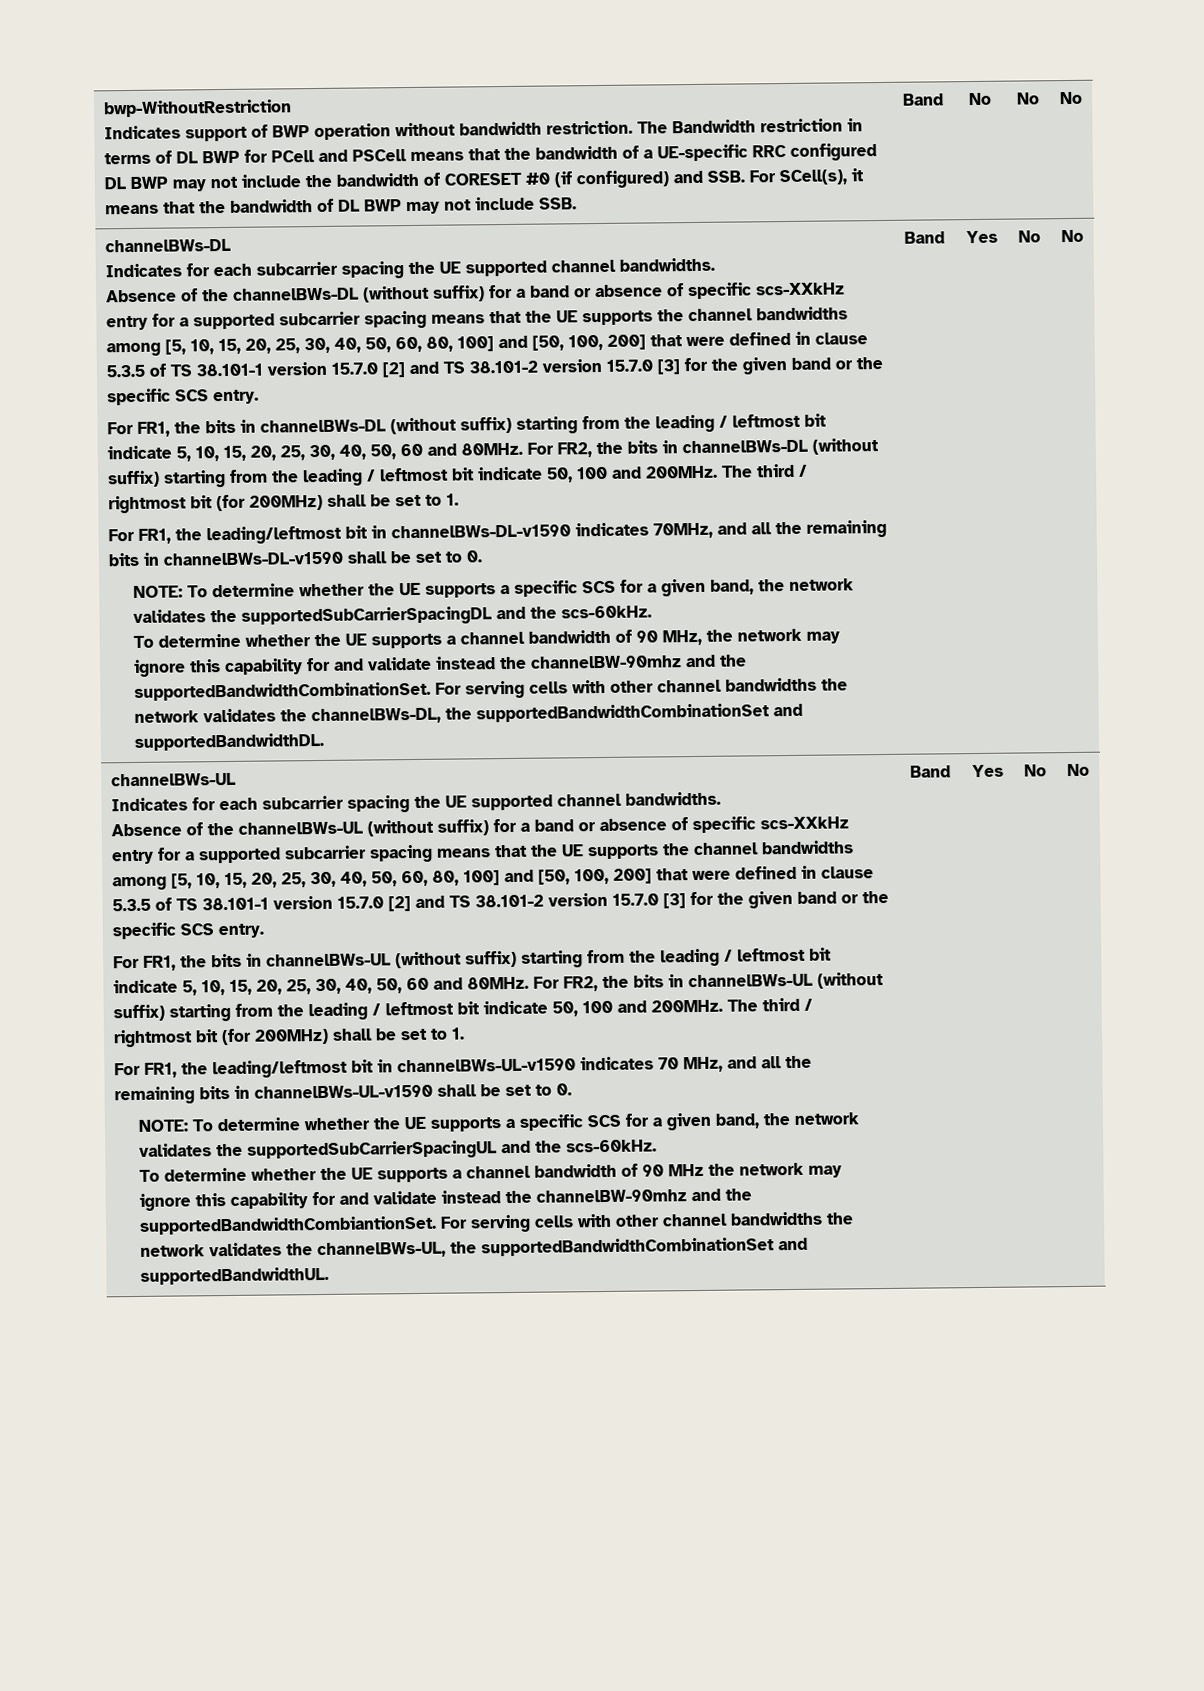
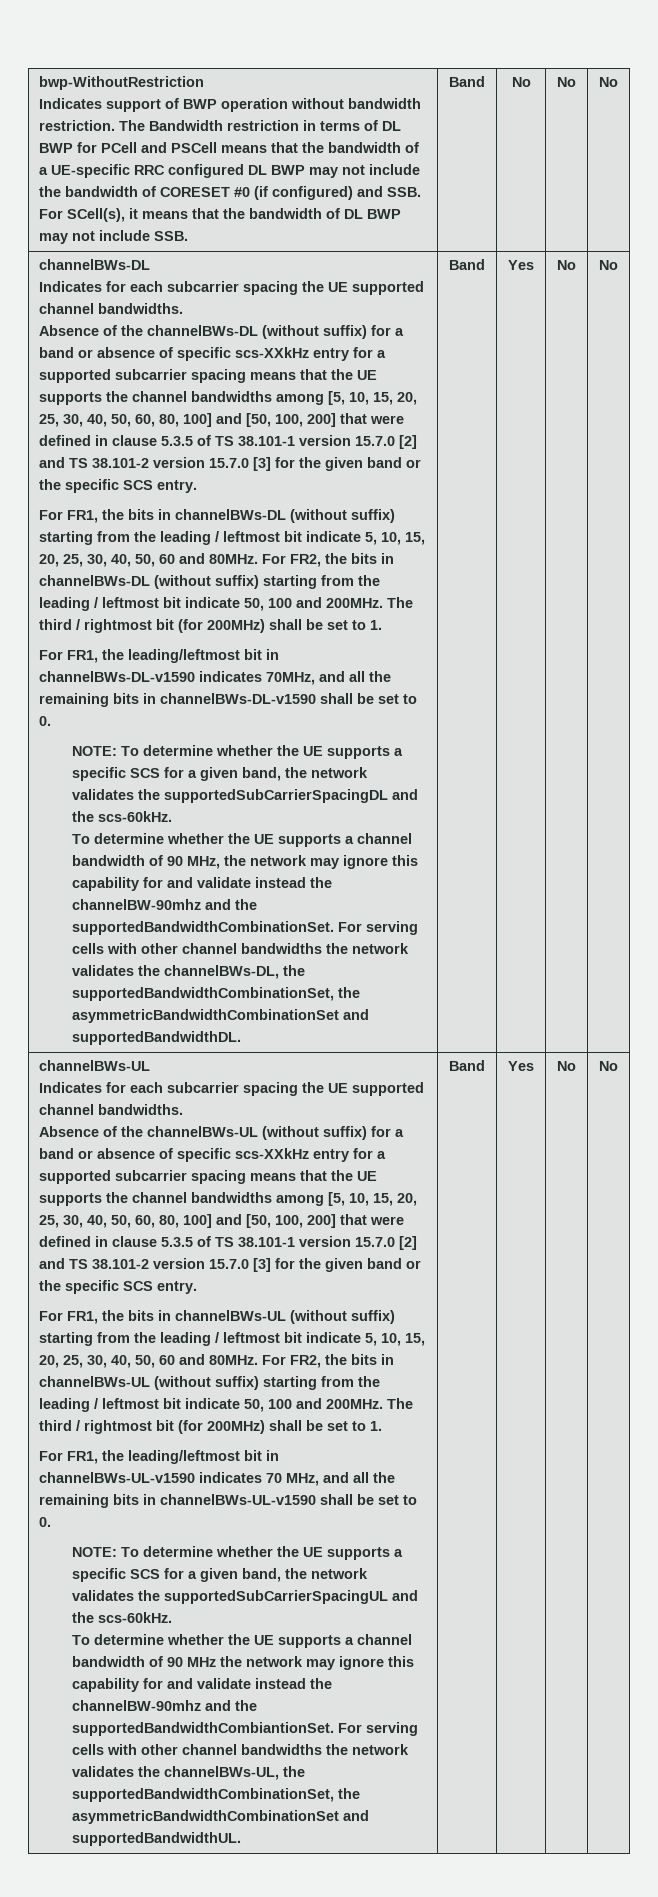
- For serving cells with other channel bandwidths the network validates the channelBWs-DL, the supportedBandwidthCombinationSet and supportedBandwidthDL.
+ For serving cells with other channel bandwidths the network validates the channelBWs-DL, the supportedBandwidthCombinationSet, the asymmetricBandwidthCombinationSet and supportedBandwidthDL.
- For serving cells with other channel bandwidths the network validates the channelBWs-UL, the supportedBandwidthCombinationSet and supportedBandwidthUL.
+ For serving cells with other channel bandwidths the network validates the channelBWs-UL, the supportedBandwidthCombinationSet, the asymmetricBandwidthCombinationSet and supportedBandwidthUL.

